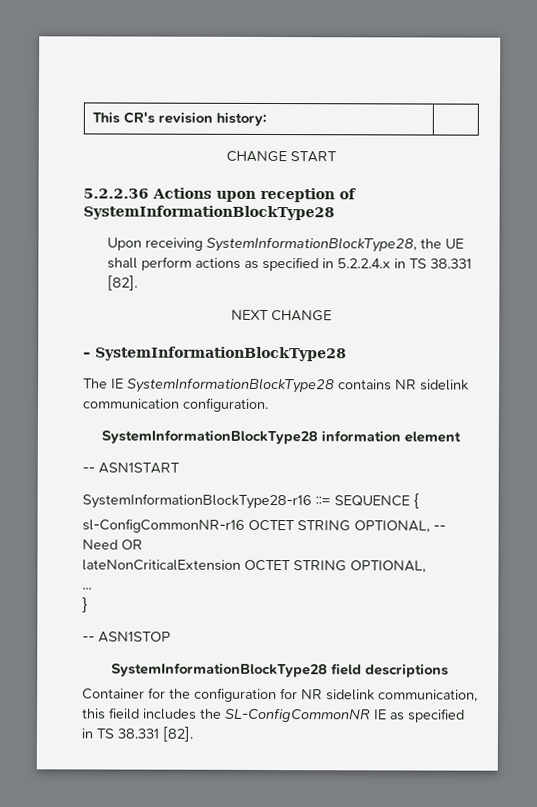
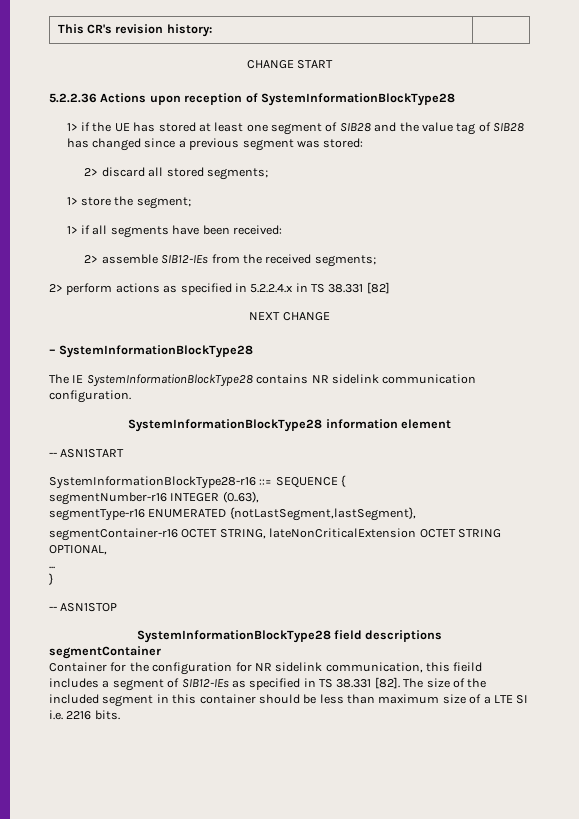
- Upon receiving SystemInformationBlockType28, the UE shall perform actions as specified in 5.2.2.4.x in TS 38.331 [82].
+ 1> if the UE has stored at least one segment of SIB28 and the value tag of SIB28 has changed since a previous segment was stored:
+ 2> discard all stored segments;
+ 1> store the segment;
+ 1> if all segments have been received:
+ 2> assemble SIB12-IEs from the received segments;
+ 2> perform actions as specified in 5.2.2.4.x in TS 38.331 [82]
- sl-ConfigCommonNR-r16 OCTET STRING OPTIONAL, -- Need OR
- lateNonCriticalExtension OCTET STRING OPTIONAL,
+ segmentNumber-r16 INTEGER (0..63),
+ segmentType-r16 ENUMERATED {notLastSegment,lastSegment},
+ segmentContainer-r16 OCTET STRING, lateNonCriticalExtension OCTET STRING OPTIONAL,
+ segmentContainer
- Container for the configuration for NR sidelink communication, this fieild includes the SL-ConfigCommonNR IE as specified in TS 38.331 [82].
+ Container for the configuration for NR sidelink communication, this fieild includes a segment of SIB12-IEs as specified in TS 38.331 [82].
+ The size of the included segment in this container should be less than maximum size of a LTE SI i.e. 2216 bits.

